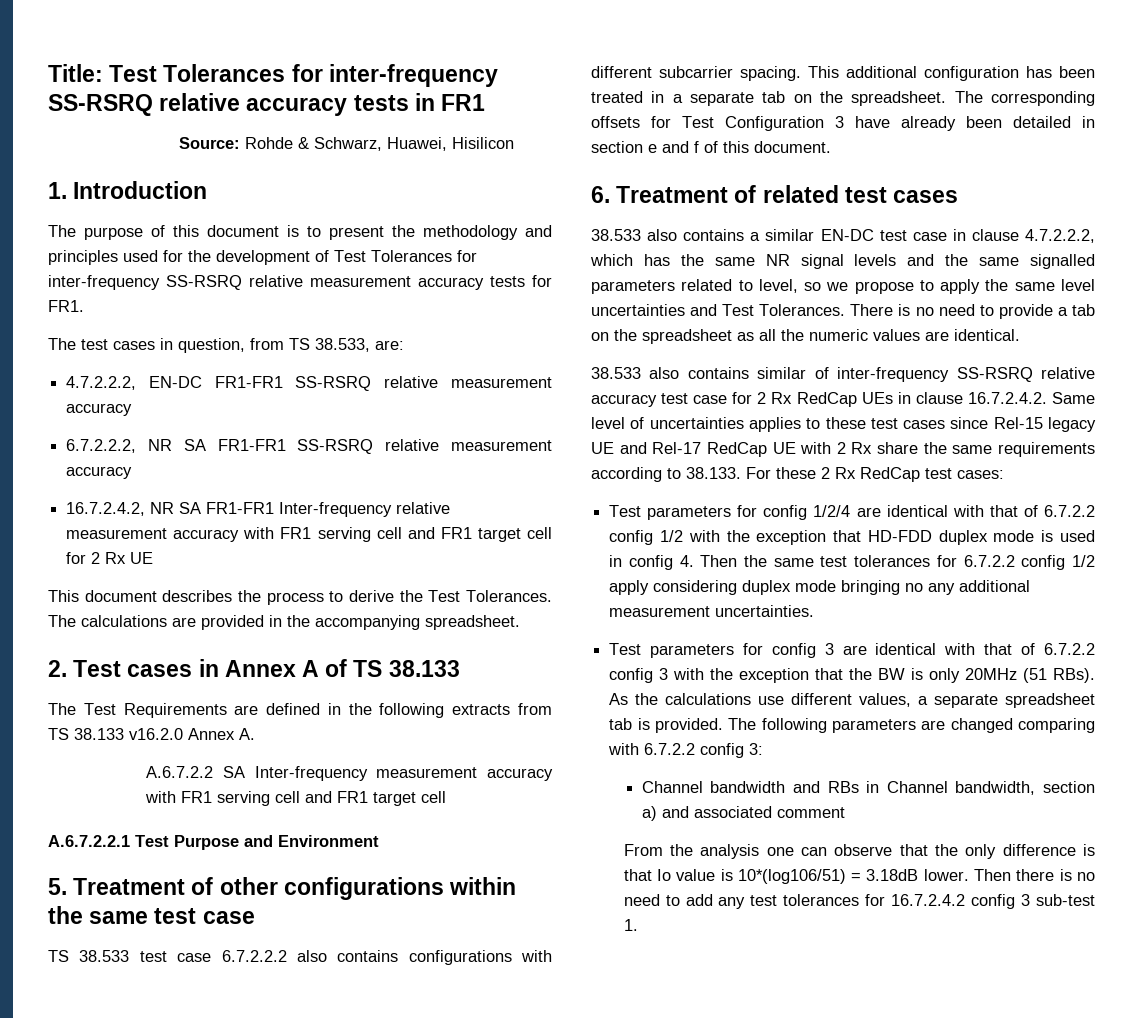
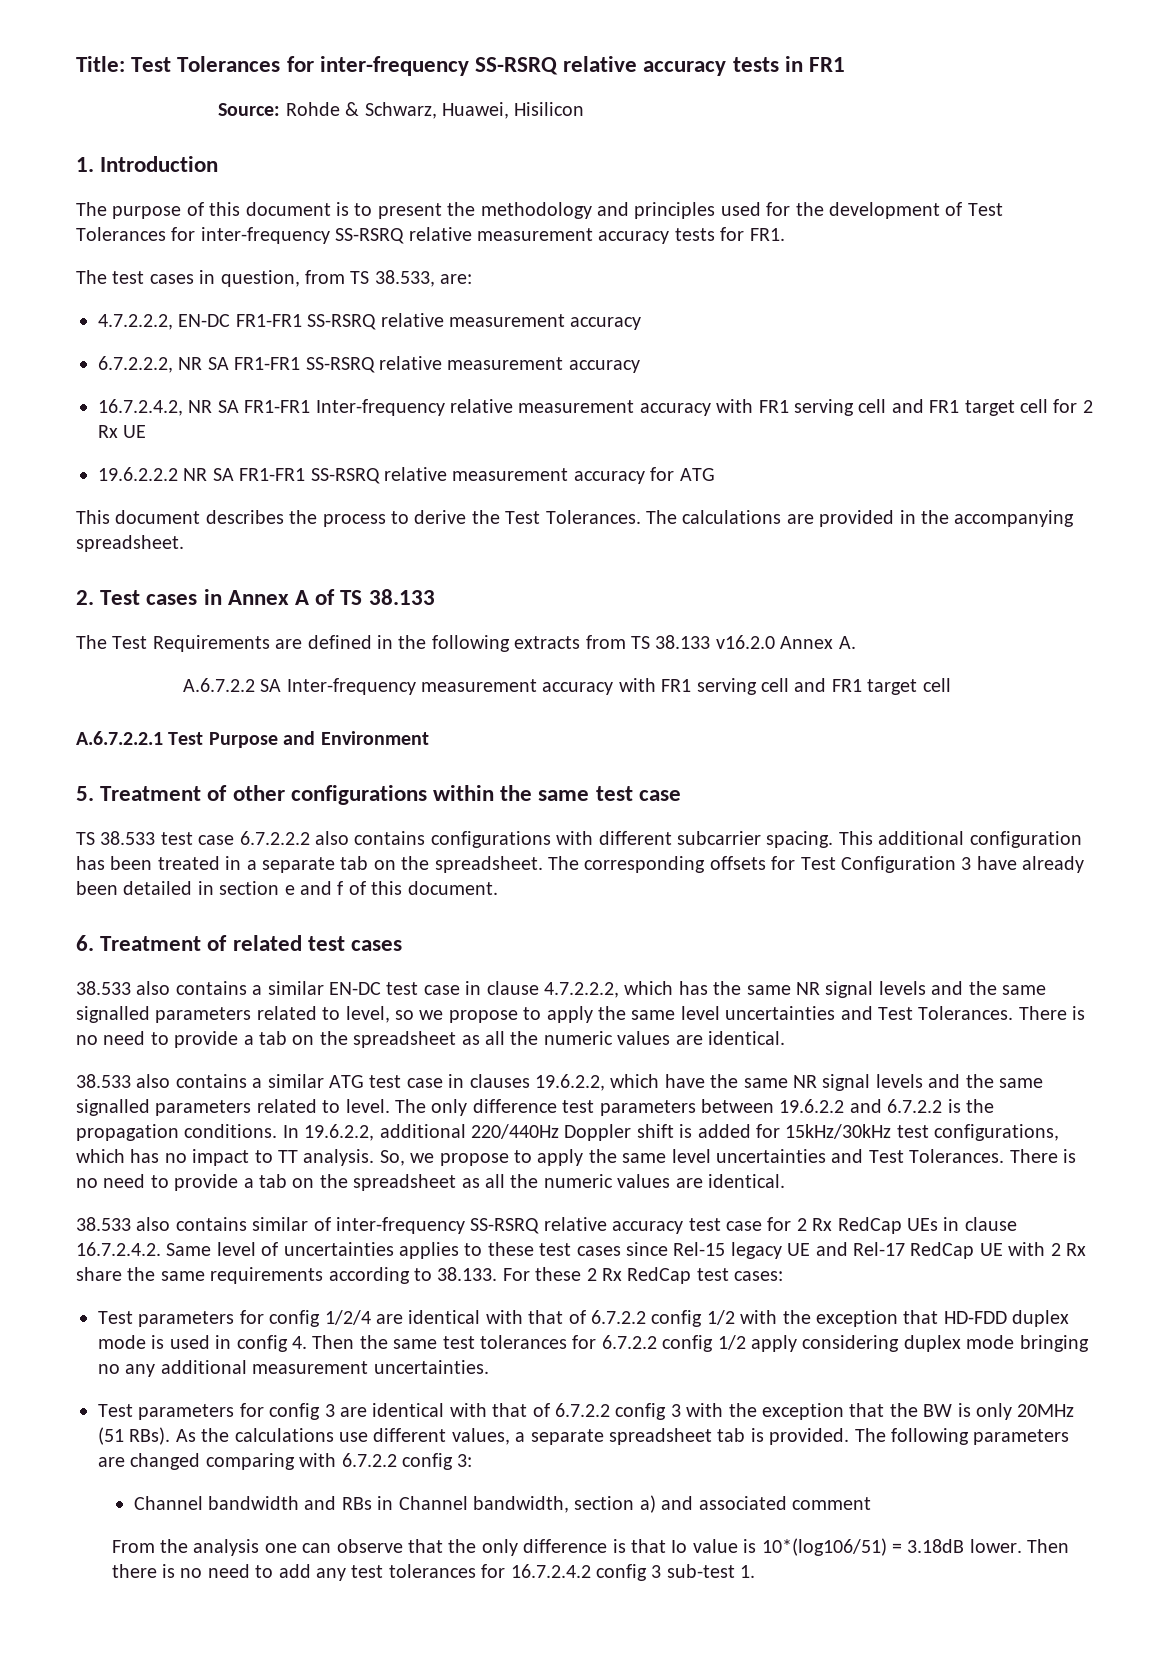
+ 19.6.2.2.2 NR SA FR1-FR1 SS-RSRQ relative measurement accuracy for ATG
+ 38.533 also contains a similar ATG test case in clauses 19.6.2.2, which have the same NR signal levels and the same signalled parameters related to level. The only difference test parameters between 19.6.2.2 and 6.7.2.2 is the propagation conditions. In 19.6.2.2, additional 220/440Hz Doppler shift is added for 15kHz/30kHz test configurations, which has no impact to TT analysis. So, we propose to apply the same level uncertainties and Test Tolerances. There is no need to provide a tab on the spreadsheet as all the numeric values are identical.

